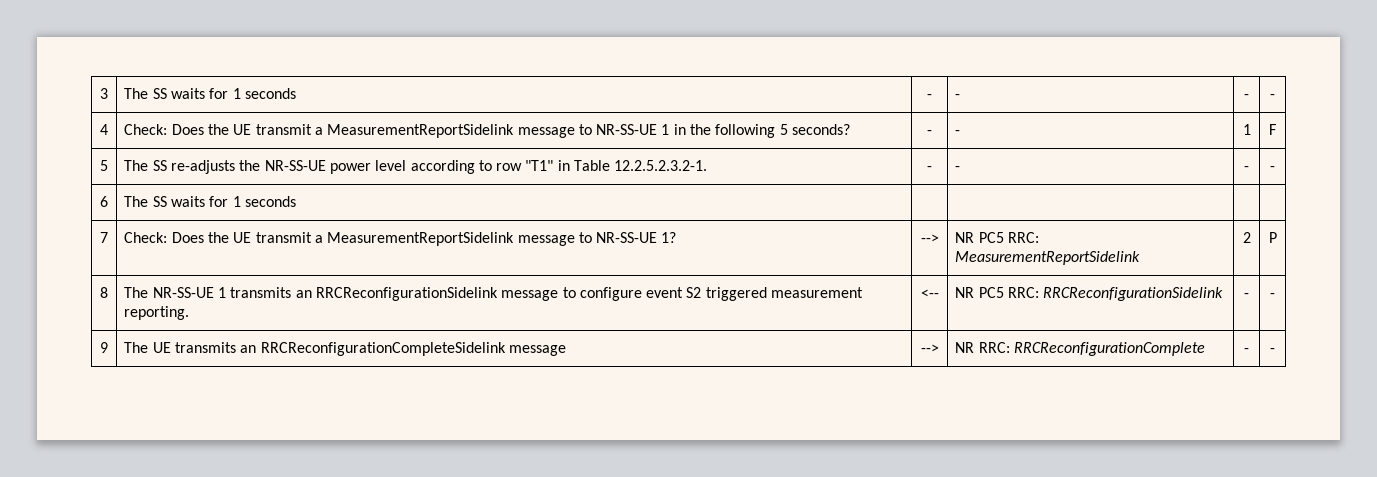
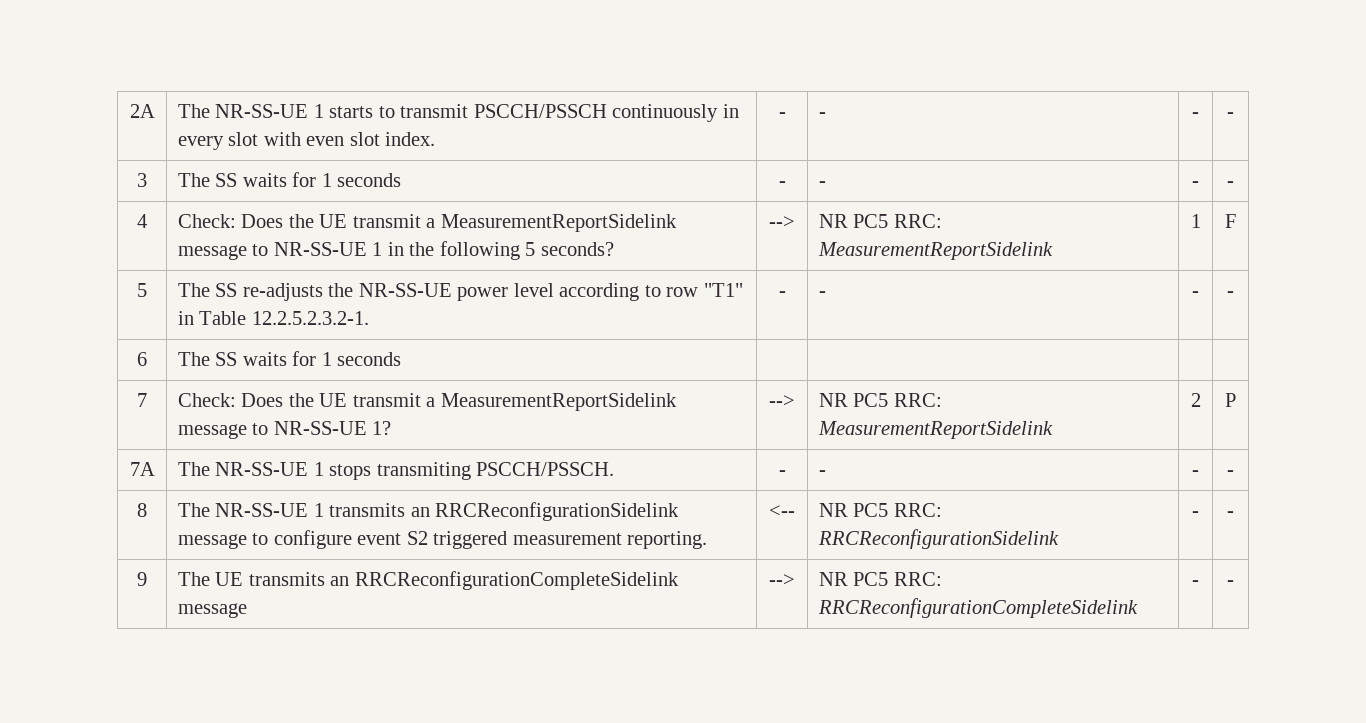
+ 2A | The NR-SS-UE 1 starts to transmit PSCCH/PSSCH continuously in every slot with even slot index. | - | - | - | -
- 4 | Check: Does the UE transmit a MeasurementReportSidelink message to NR-SS-UE 1 in the following 5 seconds? | - | - | 1 | F
+ 4 | Check: Does the UE transmit a MeasurementReportSidelink message to NR-SS-UE 1 in the following 5 seconds? | --> | NR PC5 RRC: MeasurementReportSidelink | 1 | F
+ 7A | The NR-SS-UE 1 stops transmiting PSCCH/PSSCH. | - | - | - | -
- 9 | The UE transmits an RRCReconfigurationCompleteSidelink message | --> | NR RRC: RRCReconfigurationComplete | - | -
+ 9 | The UE transmits an RRCReconfigurationCompleteSidelink message | --> | NR PC5 RRC: RRCReconfigurationCompleteSidelink | - | -

